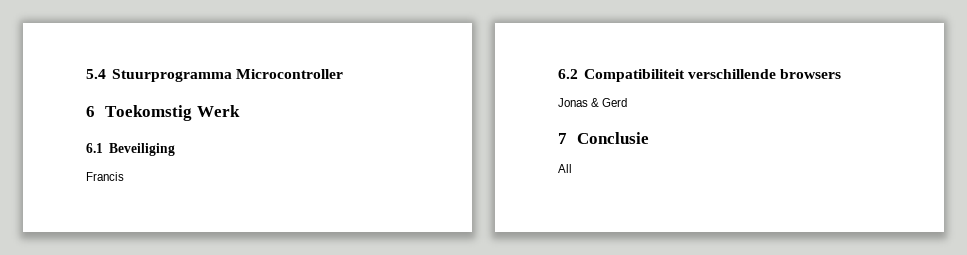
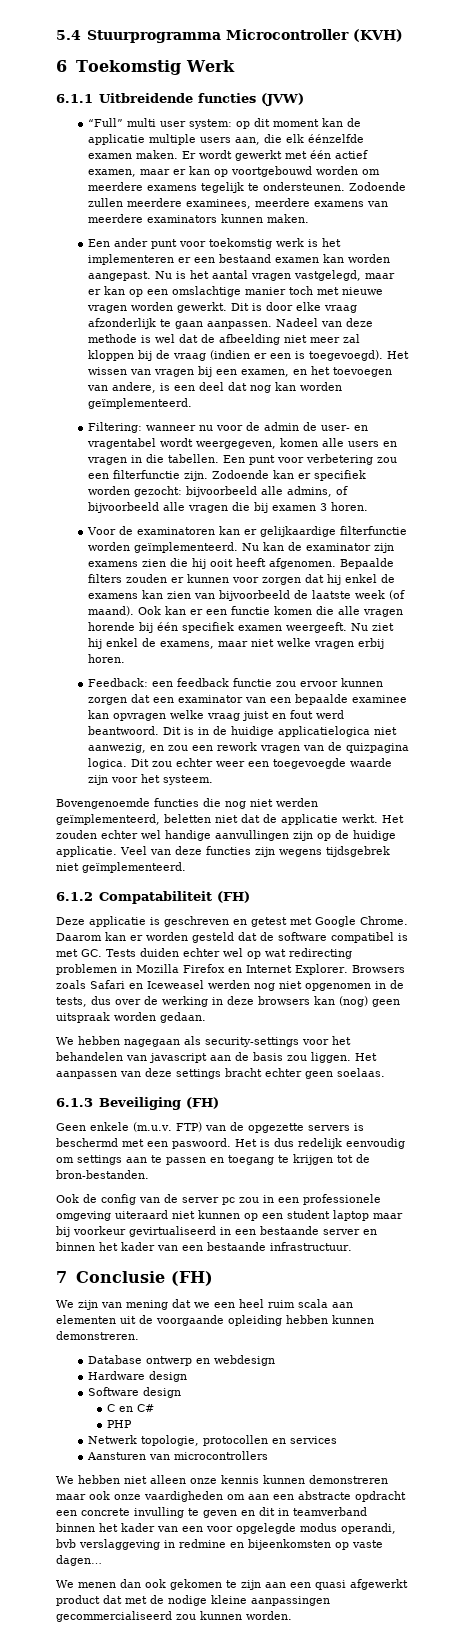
- 5.4 Stuurprogramma Microcontroller
+ 5.4 Stuurprogramma Microcontroller (KVH)
- 6.1 Beveiliging
- Francis
- 6.2 Compatibiliteit verschillende browsers
- Jonas & Gerd
- 7 Conclusie
- All
+ 6.1.1 Uitbreidende functies (JVW)
+ “Full” multi user system: op dit moment kan de applicatie multiple users aan, die elk éénzelfde examen maken. Er wordt gewerkt met één actief examen, maar er kan op voortgebouwd worden om meerdere examens tegelijk te ondersteunen. Zodoende zullen meerdere examinees, meerdere examens van meerdere examinators kunnen maken.
+ Een ander punt voor toekomstig werk is het implementeren er een bestaand examen kan worden aangepast. Nu is het aantal vragen vastgelegd, maar er kan op een omslachtige manier toch met nieuwe vragen worden gewerkt. Dit is door elke vraag afzonderlijk te gaan aanpassen. Nadeel van deze methode is wel dat de afbeelding niet meer zal kloppen bij de vraag (indien er een is toegevoegd). Het wissen van vragen bij een examen, en het toevoegen van andere, is een deel dat nog kan worden geïmplementeerd.
+ Filtering: wanneer nu voor de admin de user- en vragentabel wordt weergegeven, komen alle users en vragen in die tabellen. Een punt voor verbetering zou een filterfunctie zijn. Zodoende kan er specifiek worden gezocht: bijvoorbeeld alle admins, of bijvoorbeeld alle vragen die bij examen 3 horen.
+ Voor de examinatoren kan er gelijkaardige filterfunctie worden geïmplementeerd. Nu kan de examinator zijn examens zien die hij ooit heeft afgenomen. Bepaalde filters zouden er kunnen voor zorgen dat hij enkel de examens kan zien van bijvoorbeeld de laatste week (of maand). Ook kan er een functie komen die alle vragen horende bij één specifiek examen weergeeft. Nu ziet hij enkel de examens, maar niet welke vragen erbij horen.
+ Feedback: een feedback functie zou ervoor kunnen zorgen dat een examinator van een bepaalde examinee kan opvragen welke vraag juist en fout werd beantwoord. Dit is in de huidige applicatielogica niet aanwezig, en zou een rework vragen van de quizpagina logica. Dit zou echter weer een toegevoegde waarde zijn voor het systeem.
+ Bovengenoemde functies die nog niet werden geïmplementeerd, beletten niet dat de applicatie werkt. Het zouden echter wel handige aanvullingen zijn op de huidige applicatie. Veel van deze functies zijn wegens tijdsgebrek niet geïmplementeerd.
+ 6.1.2 Compatabiliteit (FH)
+ Deze applicatie is geschreven en getest met Google Chrome. Daarom kan er worden gesteld dat de software compatibel is met GC. Tests duiden echter wel op wat redirecting problemen in Mozilla Firefox en Internet Explorer. Browsers zoals Safari en Iceweasel werden nog niet opgenomen in de tests, dus over de werking in deze browsers kan (nog) geen uitspraak worden gedaan.
+ We hebben nagegaan als security-settings voor het behandelen van javascript aan de basis zou liggen. Het aanpassen van deze settings bracht echter geen soelaas.
+ 6.1.3 Beveiliging (FH)
+ Geen enkele (m.u.v. FTP) van de opgezette servers is beschermd met een paswoord. Het is dus redelijk eenvoudig om settings aan te passen en toegang te krijgen tot de bron-bestanden.
+ Ook de config van de server pc zou in een professionele omgeving uiteraard niet kunnen op een student laptop maar bij voorkeur gevirtualiseerd in een bestaande server en binnen het kader van een bestaande infrastructuur.
+ 7 Conclusie (FH)
+ We zijn van mening dat we een heel ruim scala aan elementen uit de voorgaande opleiding hebben kunnen demonstreren.
+ Database ontwerp en webdesign
+ Hardware design
+ Software design
+ C en C#
+ PHP
+ Netwerk topologie, protocollen en services
+ Aansturen van microcontrollers
+ We hebben niet alleen onze kennis kunnen demonstreren maar ook onze vaardigheden om aan een abstracte opdracht een concrete invulling te geven en dit in teamverband binnen het kader van een voor opgelegde modus operandi, bvb verslaggeving in redmine en bijeenkomsten op vaste dagen…
+ We menen dan ook gekomen te zijn aan een quasi afgewerkt product dat met de nodige kleine aanpassingen gecommercialiseerd zou kunnen worden.

